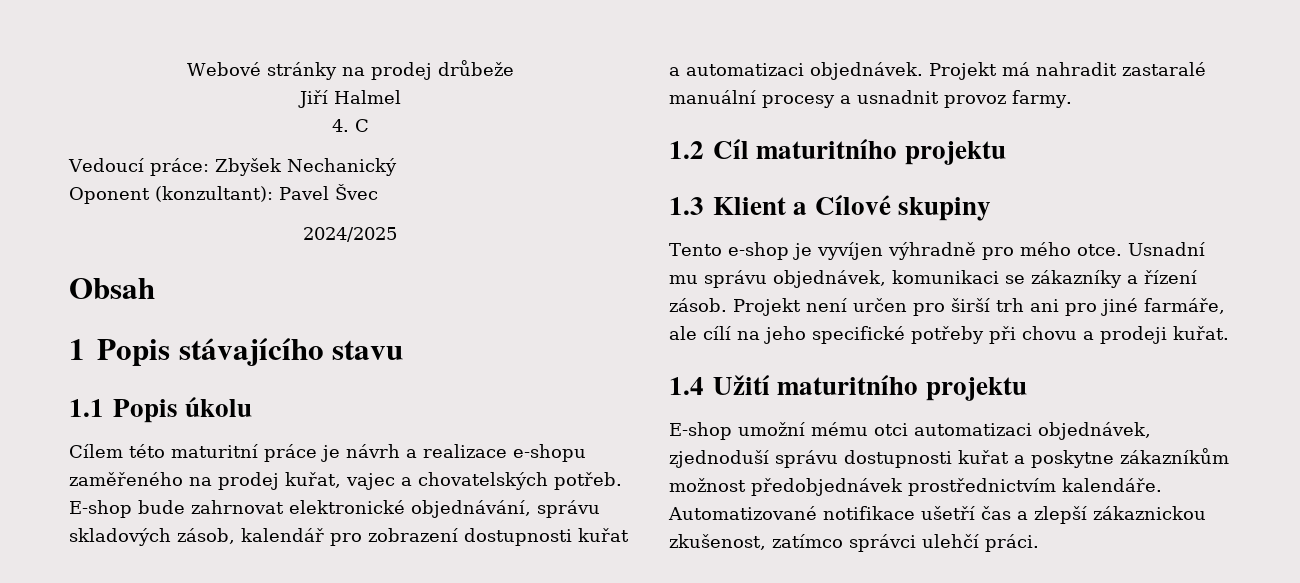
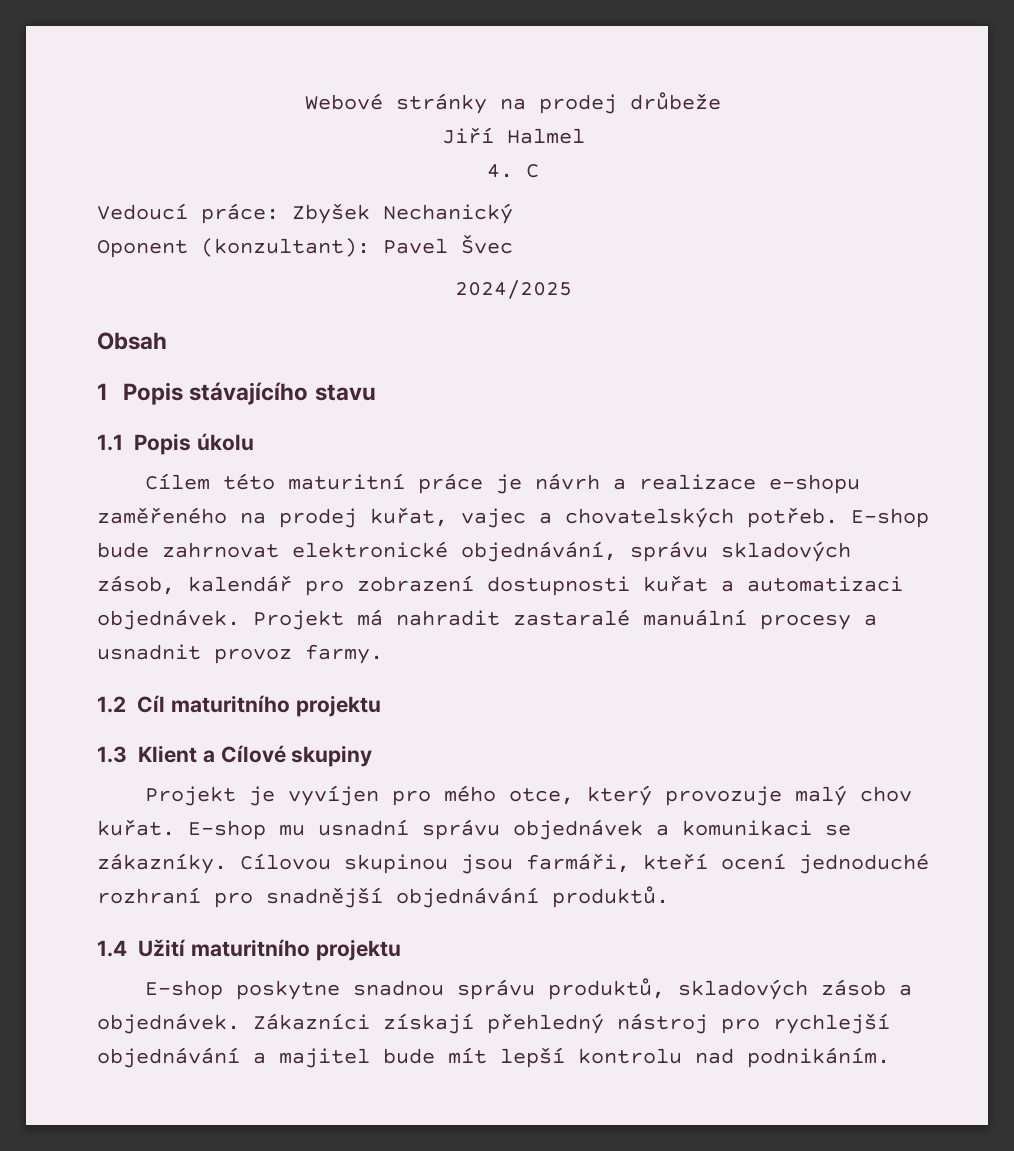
- Tento e-shop je vyvíjen výhradně pro mého otce. Usnadní mu správu objednávek, komunikaci se zákazníky a řízení zásob. Projekt není určen pro širší trh ani pro jiné farmáře, ale cílí na jeho specifické potřeby při chovu a prodeji kuřat.
+ Projekt je vyvíjen pro mého otce, který provozuje malý chov kuřat. E-shop mu usnadní správu objednávek a komunikaci se zákazníky. Cílovou skupinou jsou farmáři, kteří ocení jednoduché rozhraní pro snadnější objednávání produktů.
- E-shop umožní mému otci automatizaci objednávek, zjednoduší správu dostupnosti kuřat a poskytne zákazníkům možnost předobjednávek prostřednictvím kalendáře. Automatizované notifikace ušetří čas a zlepší zákaznickou zkušenost, zatímco správci ulehčí práci.
+ E-shop poskytne snadnou správu produktů, skladových zásob a objednávek. Zákazníci získají přehledný nástroj pro rychlejší objednávání a majitel bude mít lepší kontrolu nad podnikáním.

